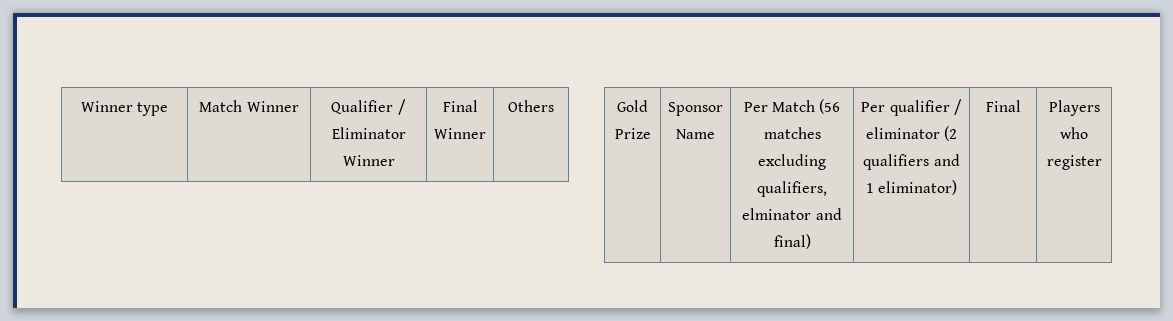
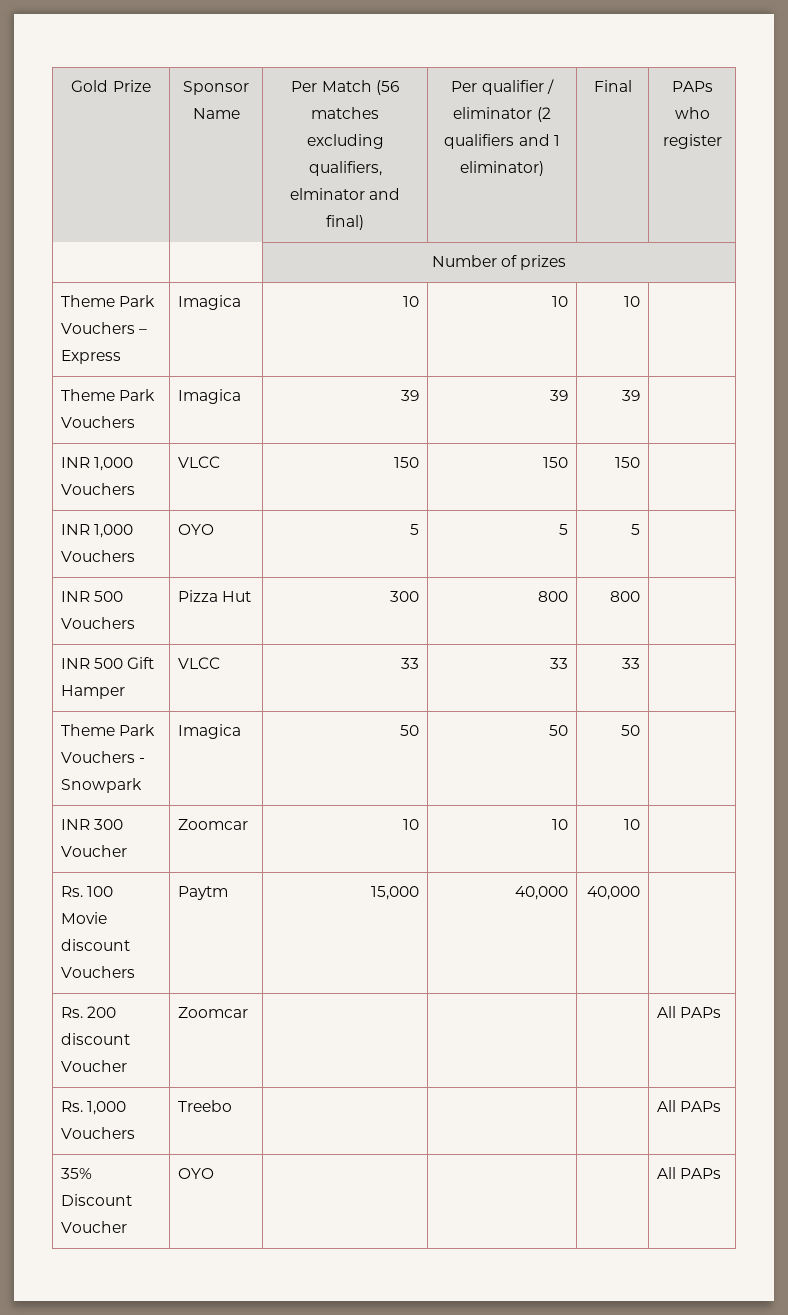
- Winner type | Match Winner | Qualifier / Eliminator Winner | Final Winner | Others
- Gold Prize | Sponsor Name | Per Match (56 matches excluding qualifiers, elminator and final) | Per qualifier / eliminator (2 qualifiers and 1 eliminator) | Final | Players who register
+ Gold Prize | Sponsor Name | Per Match (56 matches excluding qualifiers, elminator and final) | Per qualifier / eliminator (2 qualifiers and 1 eliminator) | Final | PAPs who register
+ | | Number of prizes
+ Theme Park Vouchers – Express | Imagica | 10 | 10 | 10 |
+ Theme Park Vouchers | Imagica | 39 | 39 | 39 |
+ INR 1,000 Vouchers | VLCC | 150 | 150 | 150 |
+ INR 1,000 Vouchers | OYO | 5 | 5 | 5 |
+ INR 500 Vouchers | Pizza Hut | 300 | 800 | 800 |
+ INR 500 Gift Hamper | VLCC | 33 | 33 | 33 |
+ Theme Park Vouchers - Snowpark | Imagica | 50 | 50 | 50 |
+ INR 300 Voucher | Zoomcar | 10 | 10 | 10 |
+ Rs. 100 Movie discount Vouchers | Paytm | 15,000 | 40,000 | 40,000 |
+ Rs. 200 discount Voucher | Zoomcar | | | | All PAPs
+ Rs. 1,000 Vouchers | Treebo | | | | All PAPs
+ 35% Discount Voucher | OYO | | | | All PAPs

